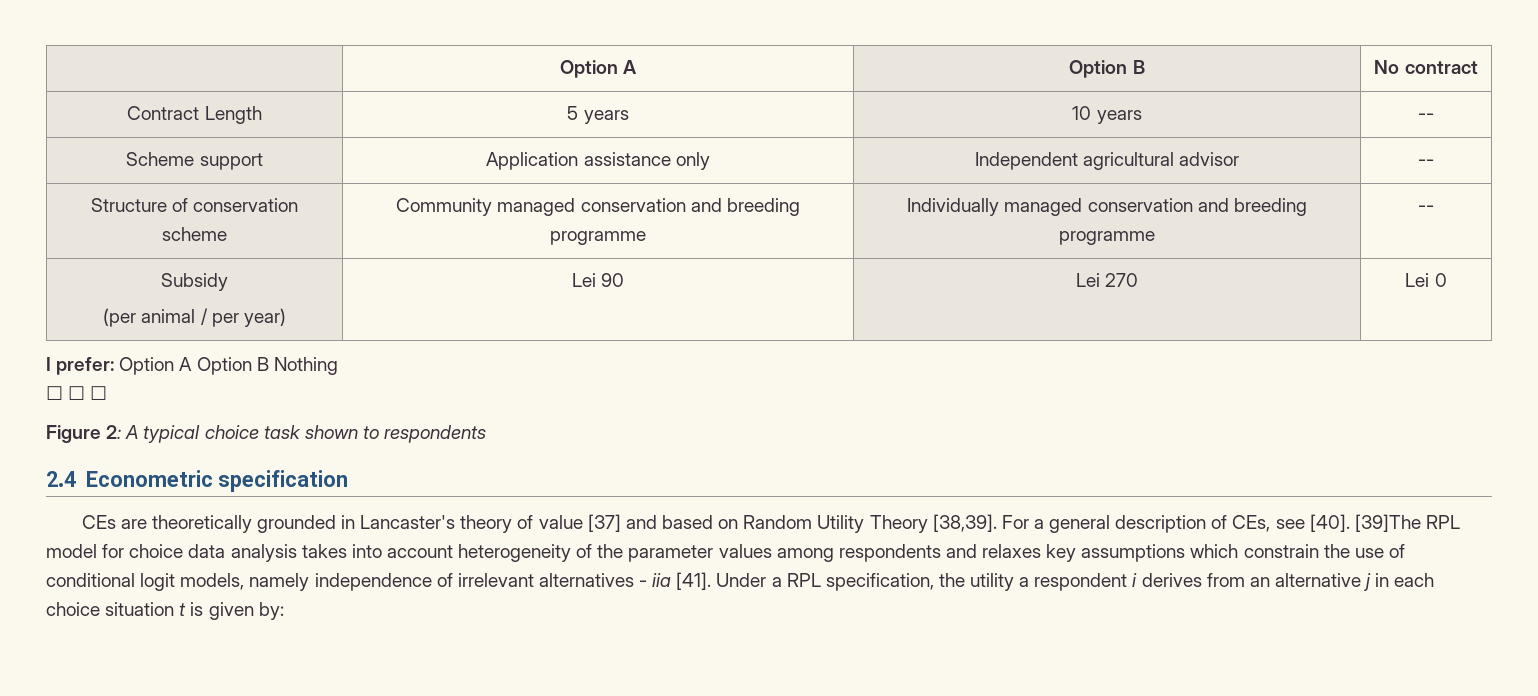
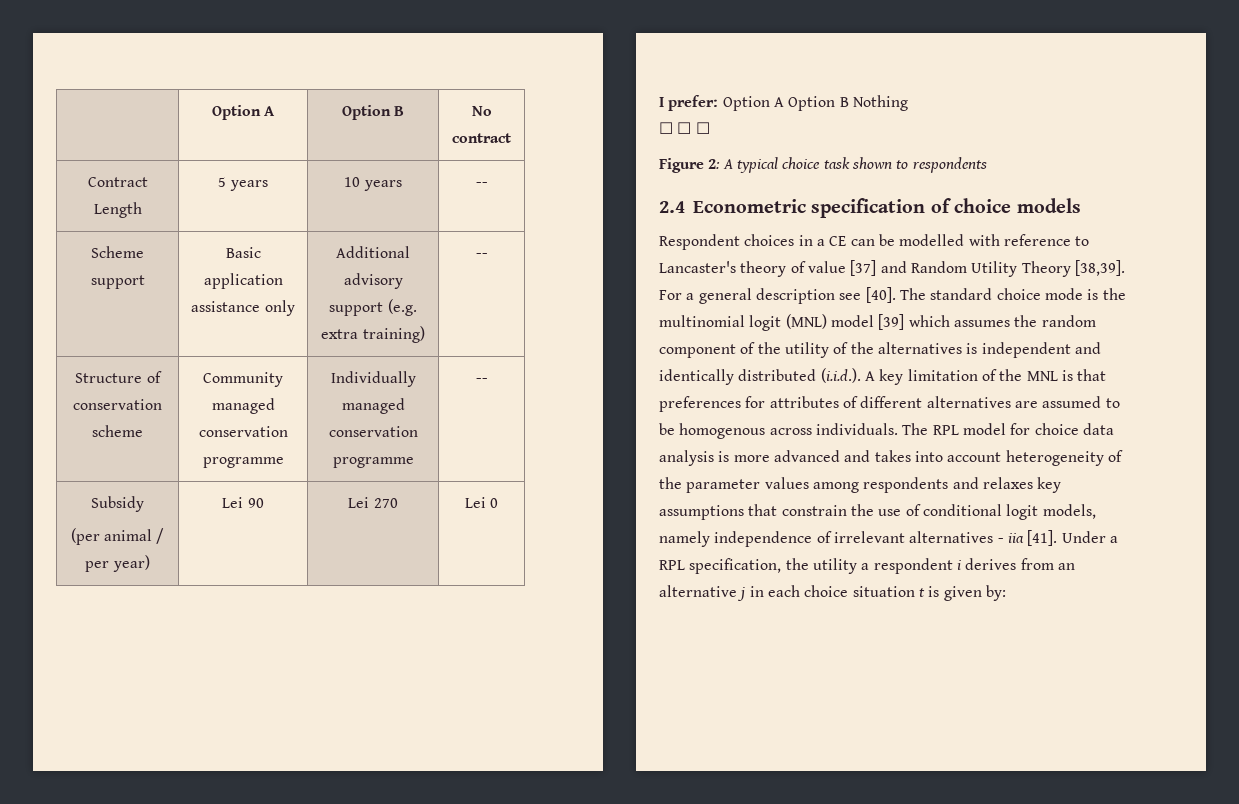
- Scheme support | Application assistance only | Independent agricultural advisor | --
+ Scheme support | Basic application assistance only | Additional advisory support (e.g. extra training) | --
- Structure of conservation scheme | Community managed conservation and breeding programme | Individually managed conservation and breeding programme | --
+ Structure of conservation scheme | Community managed conservation programme | Individually managed conservation programme | --
- 2.4 Econometric specification
- CEs are theoretically grounded in Lancaster's theory of value [37] and based on Random Utility Theory [38,39].
+ 2.4 Econometric specification of choice models
+ Respondent choices in a CE can be modelled with reference to Lancaster's theory of value [37] and Random Utility Theory [38,39].
- For a general description of CEs, see [40]. [39]The RPL model for choice data analysis takes into account heterogeneity of the parameter values among respondents and relaxes key assumptions which constrain the use of conditional logit models, namely independence of irrelevant alternatives - iia [41].
+ For a general description see [40]. The standard choice mode is the multinomial logit (MNL) model [39] which assumes the random component of the utility of the alternatives is independent and identically distributed (i.i.d.). A key limitation of the MNL is that preferences for attributes of different alternatives are assumed to be homogenous across individuals. The RPL model for choice data analysis is more advanced and takes into account heterogeneity of the parameter values among respondents and relaxes key assumptions that constrain the use of conditional logit models, namely independence of irrelevant alternatives - iia [41].

